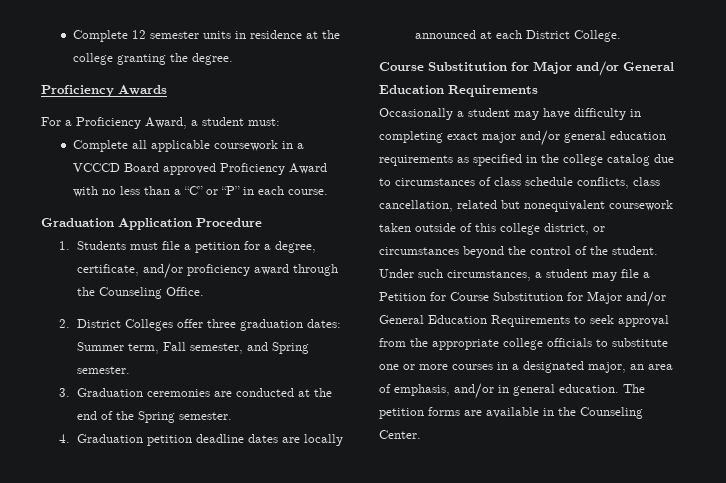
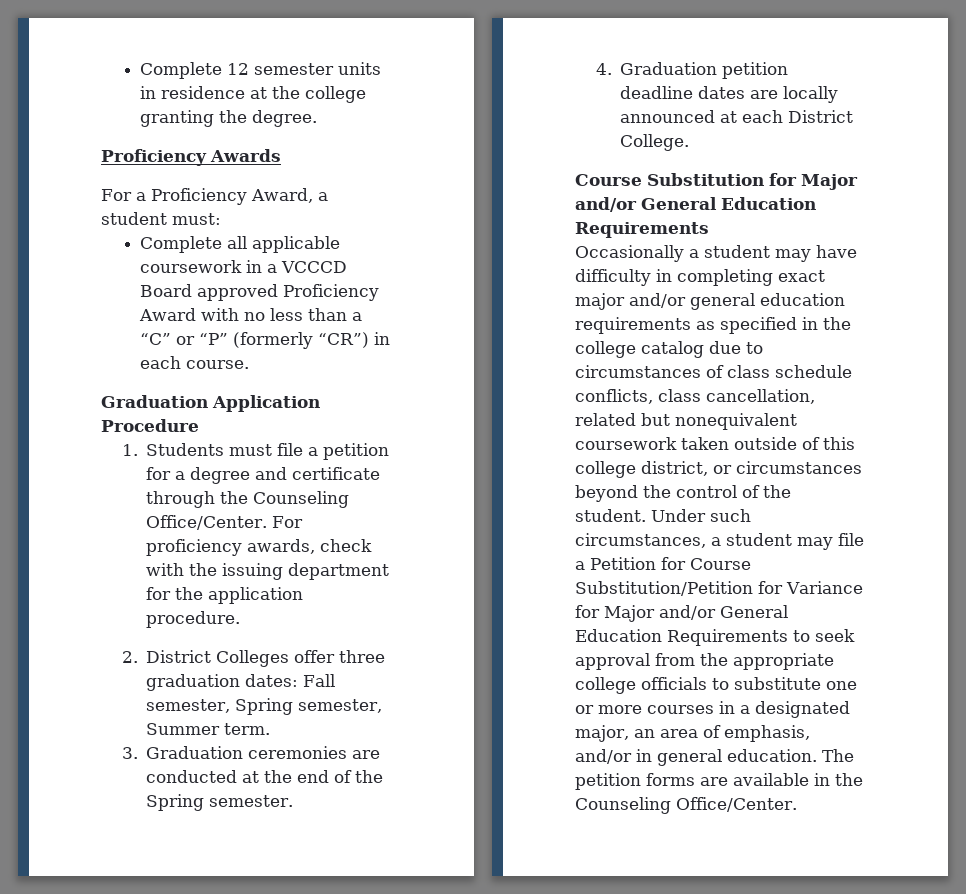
- Complete all applicable coursework in a VCCCD Board approved Proficiency Award with no less than a “C” or “P” in each course.
+ Complete all applicable coursework in a VCCCD Board approved Proficiency Award with no less than a “C” or “P” (formerly “CR”) in each course.
- 1. Students must file a petition for a degree, certificate, and/or proficiency award through the Counseling Office.
+ 1. Students must file a petition for a degree and certificate through the Counseling Office/Center. For proficiency awards, check with the issuing department for the application procedure.
- 2. District Colleges offer three graduation dates: Summer term, Fall semester, and Spring semester.
+ 2. District Colleges offer three graduation dates: Fall semester, Spring semester, Summer term.
- Under such circumstances, a student may file a Petition for Course Substitution for Major and/or General Education Requirements to seek approval from the appropriate college officials to substitute one or more courses in a designated major, an area of emphasis, and/or in general education.
+ Under such circumstances, a student may file a Petition for Course Substitution/Petition for Variance for Major and/or General Education Requirements to seek approval from the appropriate college officials to substitute one or more courses in a designated major, an area of emphasis, and/or in general education.
- The petition forms are available in the Counseling Center.
+ The petition forms are available in the Counseling Office/Center.

